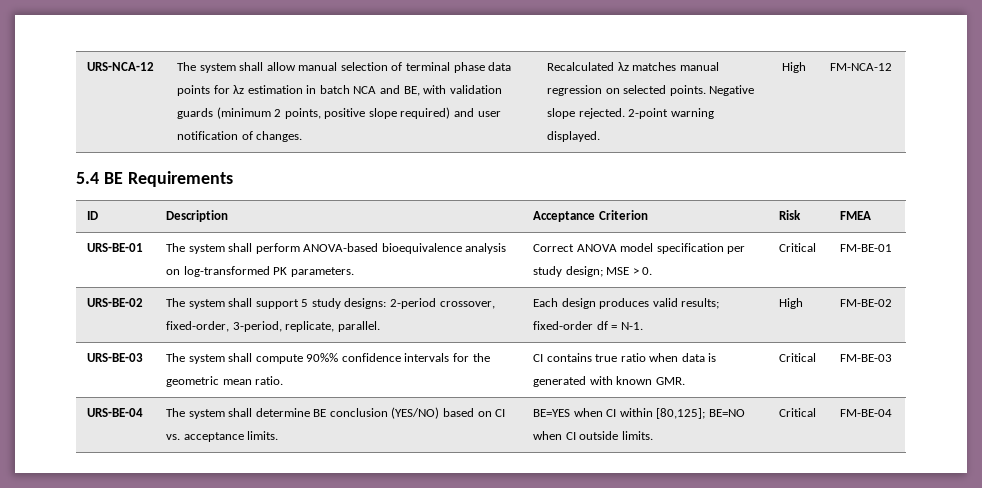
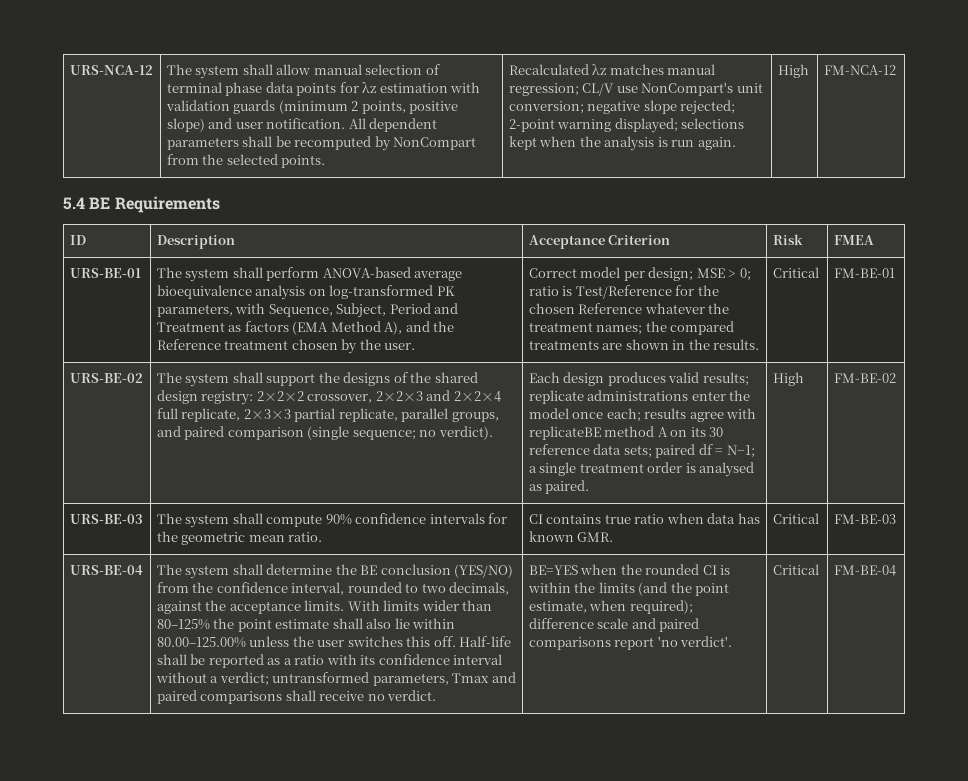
- The system shall allow manual selection of terminal phase data points for λz estimation in batch NCA and BE, with validation guards (minimum 2 points, positive slope required) and user notification of changes. | Recalculated λz matches manual regression on selected points. Negative slope rejected. 2-point warning displayed.
+ The system shall allow manual selection of terminal phase data points for λz estimation with validation guards (minimum 2 points, positive slope) and user notification. All dependent parameters shall be recomputed by NonCompart from the selected points. | Recalculated λz matches manual regression; CL/V use NonCompart's unit conversion; negative slope rejected; 2-point warning displayed; selections kept when the analysis is run again.
- The system shall perform ANOVA-based bioequivalence analysis on log-transformed PK parameters. | Correct ANOVA model specification per study design; MSE > 0.
+ The system shall perform ANOVA-based average bioequivalence analysis on log-transformed PK parameters, with Sequence, Subject, Period and Treatment as factors (EMA Method A), and the Reference treatment chosen by the user. | Correct model per design; MSE > 0; ratio is Test/Reference for the chosen Reference whatever the treatment names; the compared treatments are shown in the results.
- The system shall support 5 study designs: 2-period crossover, fixed-order, 3-period, replicate, parallel.
+ The system shall support the designs of the shared design registry: 2×2×2 crossover, 2×2×3 and 2×2×4 full replicate, 2×3×3 partial replicate, parallel groups, and paired comparison (single sequence; no verdict).
- Each design produces valid results; fixed-order df = N-1.
+ Each design produces valid results; replicate administrations enter the model once each; results agree with replicateBE method A on its 30 reference data sets; paired df = N−1; a single treatment order is analysed as paired.
- URS-BE-03 | The system shall compute 90%% confidence intervals for the geometric mean ratio. | CI contains true ratio when data is generated with known GMR. | Critical | FM-BE-03
+ URS-BE-03 | The system shall compute 90% confidence intervals for the geometric mean ratio. | CI contains true ratio when data has known GMR. | Critical | FM-BE-03
- The system shall determine BE conclusion (YES/NO) based on CI vs. acceptance limits. | BE=YES when CI within [80,125]; BE=NO when CI outside limits.
+ The system shall determine the BE conclusion (YES/NO) from the confidence interval, rounded to two decimals, against the acceptance limits. With limits wider than 80–125% the point estimate shall also lie within 80.00–125.00% unless the user switches this off. Half-life shall be reported as a ratio with its confidence interval without a verdict; untransformed parameters, Tmax and paired comparisons shall receive no verdict. | BE=YES when the rounded CI is within the limits (and the point estimate, when required); difference scale and paired comparisons report 'no verdict'.

